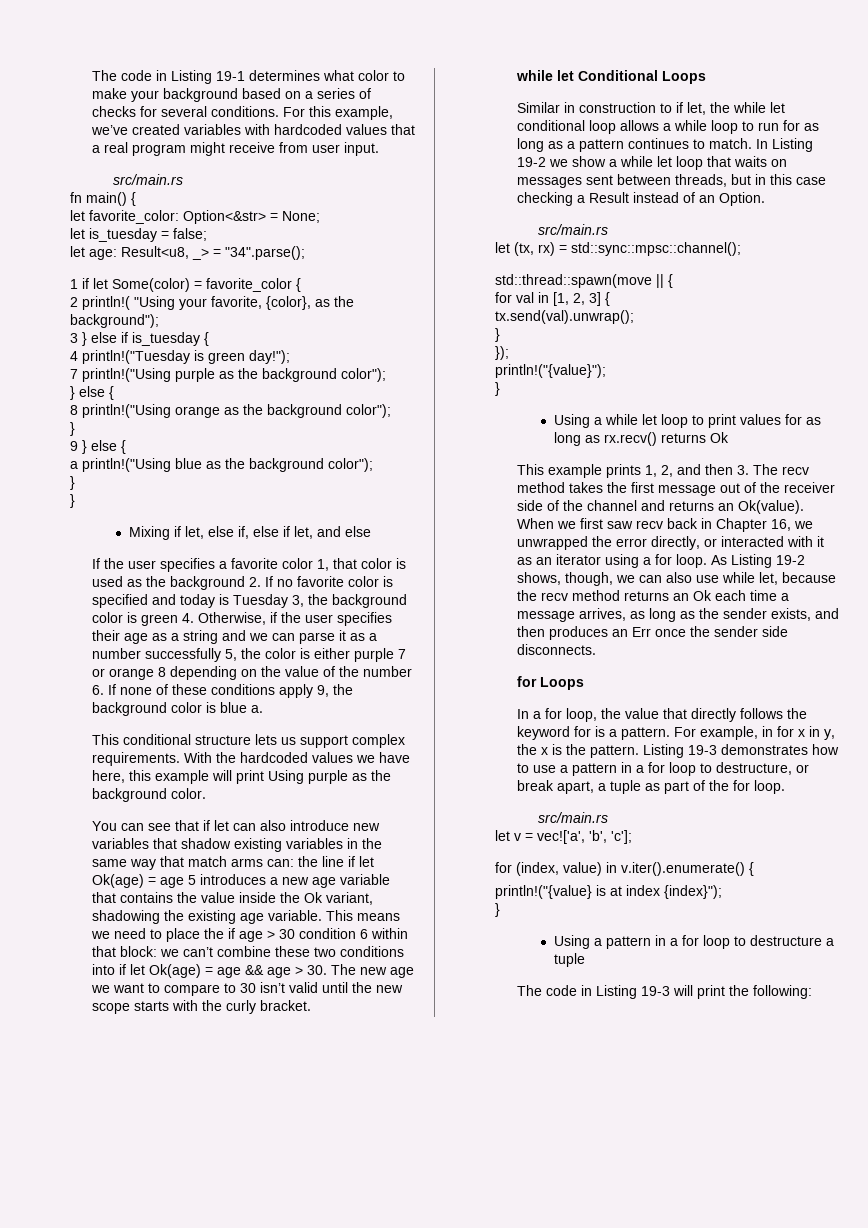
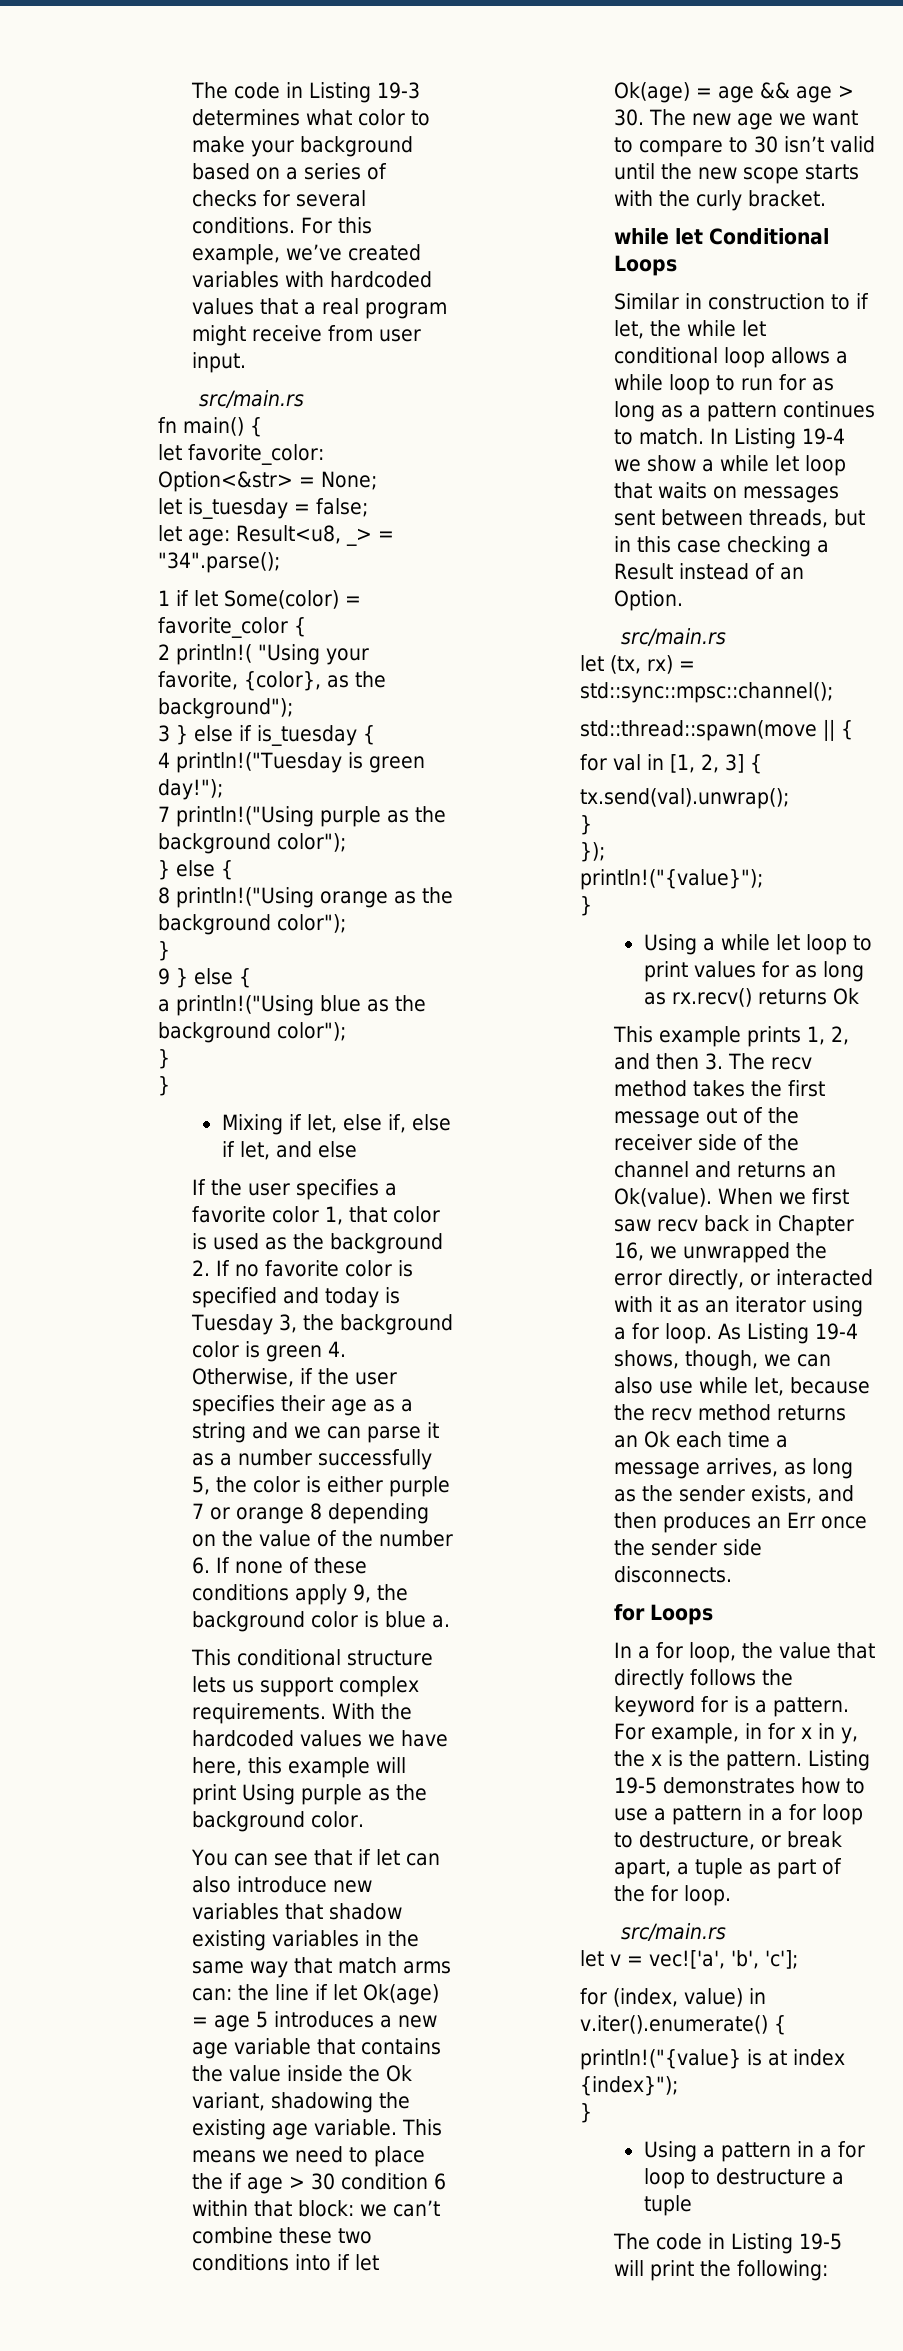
- The code in Listing 19-1 determines what color to make your background based on a series of checks for several conditions.
+ The code in Listing 19-3 determines what color to make your background based on a series of checks for several conditions.
- In Listing 19-2 we show a while let loop that waits on messages sent between threads, but in this case checking a Result instead of an Option.
+ In Listing 19-4 we show a while let loop that waits on messages sent between threads, but in this case checking a Result instead of an Option.
- As Listing 19-2 shows, though, we can also use while let, because the recv method returns an Ok each time a message arrives, as long as the sender exists, and then produces an Err once the sender side disconnects.
+ As Listing 19-4 shows, though, we can also use while let, because the recv method returns an Ok each time a message arrives, as long as the sender exists, and then produces an Err once the sender side disconnects.
- Listing 19-3 demonstrates how to use a pattern in a for loop to destructure, or break apart, a tuple as part of the for loop.
+ Listing 19-5 demonstrates how to use a pattern in a for loop to destructure, or break apart, a tuple as part of the for loop.
- The code in Listing 19-3 will print the following:
+ The code in Listing 19-5 will print the following:

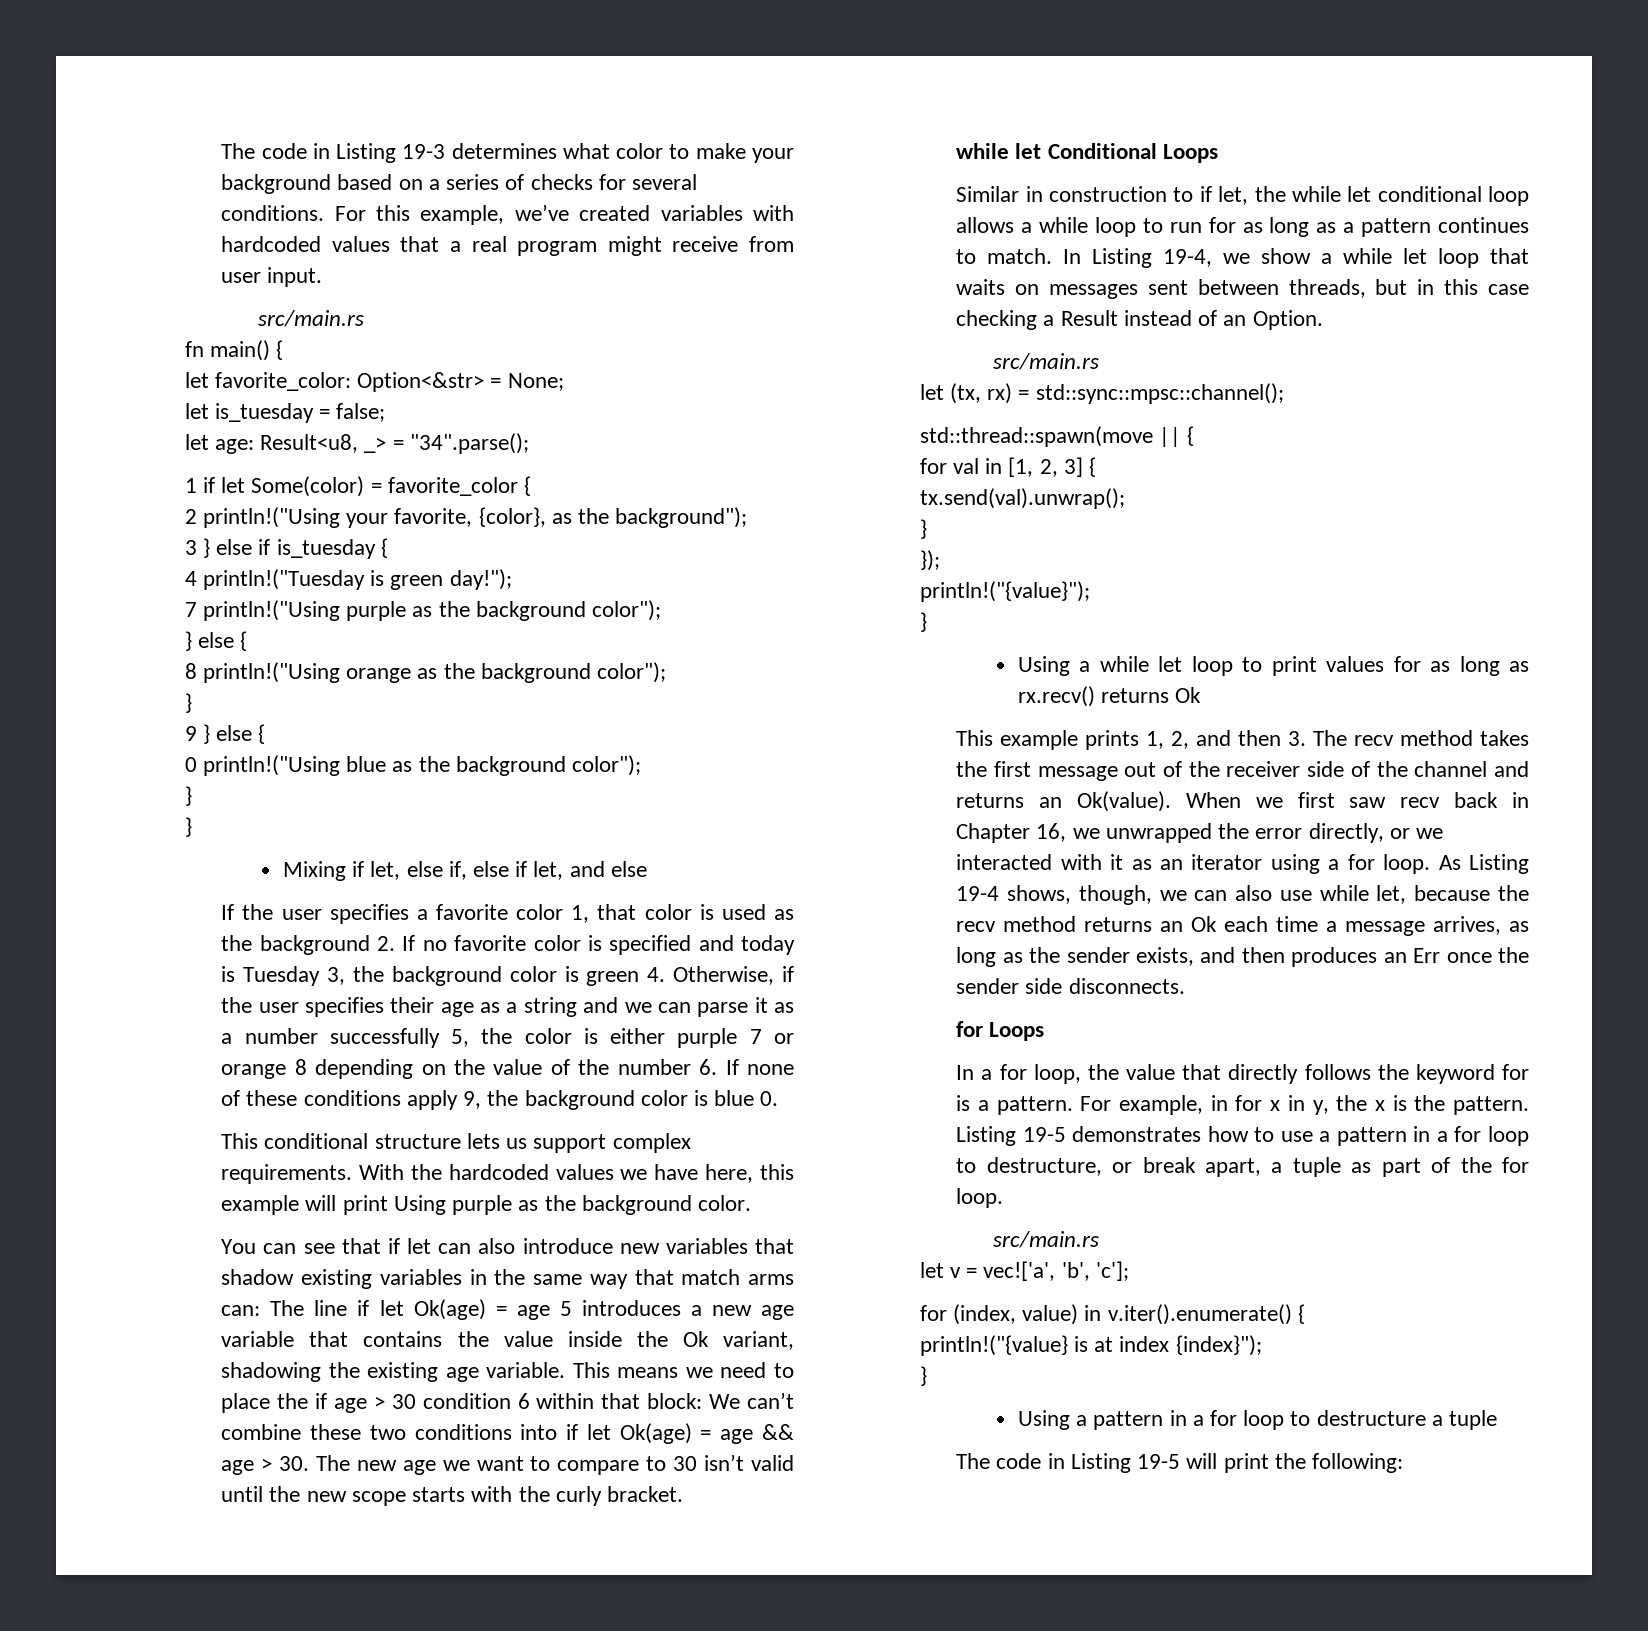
- 2 println!( "Using your favorite, {color}, as the background");
+ 2 println!("Using your favorite, {color}, as the background");
- a println!("Using blue as the background color");
+ 0 println!("Using blue as the background color");
- If the user specifies a favorite color 1, that color is used as the background 2. If no favorite color is specified and today is Tuesday 3, the background color is green 4. Otherwise, if the user specifies their age as a string and we can parse it as a number successfully 5, the color is either purple 7 or orange 8 depending on the value of the number 6. If none of these conditions apply 9, the background color is blue a.
+ If the user specifies a favorite color 1, that color is used as the background 2. If no favorite color is specified and today is Tuesday 3, the background color is green 4. Otherwise, if the user specifies their age as a string and we can parse it as a number successfully 5, the color is either purple 7 or orange 8 depending on the value of the number 6. If none of these conditions apply 9, the background color is blue 0.
- You can see that if let can also introduce new variables that shadow existing variables in the same way that match arms can: the line if let Ok(age) = age 5 introduces a new age variable that contains the value inside the Ok variant, shadowing the existing age variable.
+ You can see that if let can also introduce new variables that shadow existing variables in the same way that match arms can: The line if let Ok(age) = age 5 introduces a new age variable that contains the value inside the Ok variant, shadowing the existing age variable.
- This means we need to place the if age > 30 condition 6 within that block: we can’t combine these two conditions into if let Ok(age) = age && age > 30. The new age we want to compare to 30 isn’t valid until the new scope starts with the curly bracket.
+ This means we need to place the if age > 30 condition 6 within that block: We can’t combine these two conditions into if let Ok(age) = age && age > 30. The new age we want to compare to 30 isn’t valid until the new scope starts with the curly bracket.
- In Listing 19-4 we show a while let loop that waits on messages sent between threads, but in this case checking a Result instead of an Option.
+ In Listing 19-4, we show a while let loop that waits on messages sent between threads, but in this case checking a Result instead of an Option.
- When we first saw recv back in Chapter 16, we unwrapped the error directly, or interacted with it as an iterator using a for loop.
+ When we first saw recv back in Chapter 16, we unwrapped the error directly, or we interacted with it as an iterator using a for loop.

